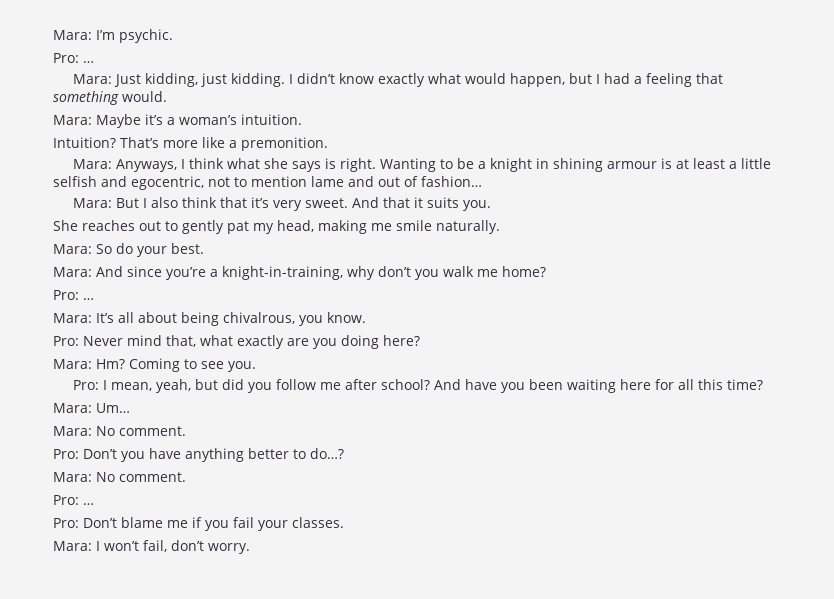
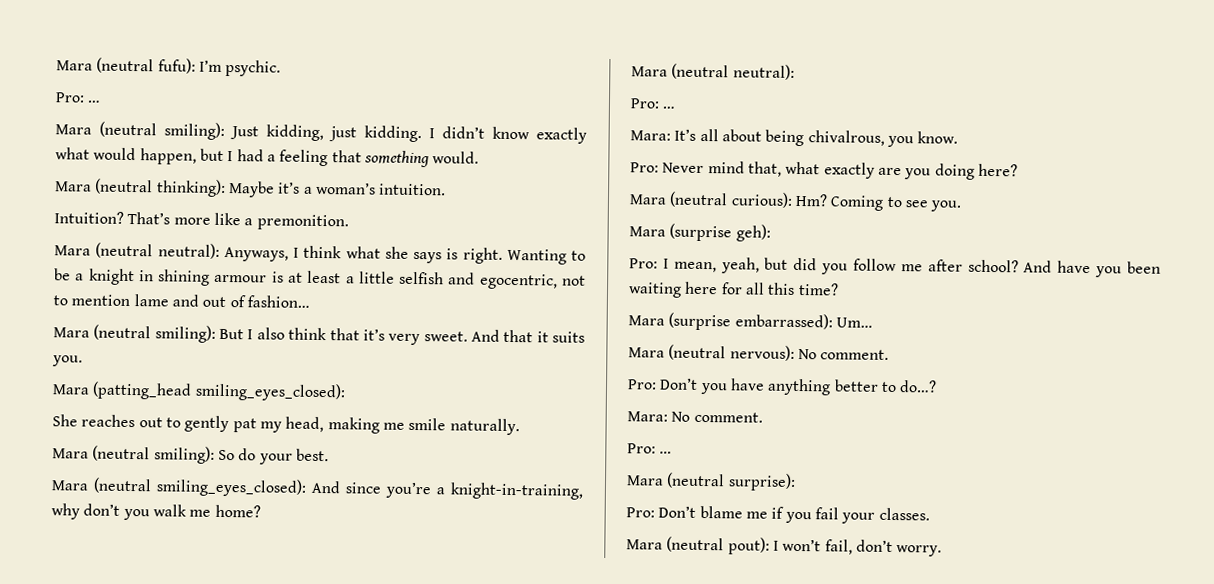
- Mara: I’m psychic.
+ Mara (neutral fufu): I’m psychic.
- Mara: Just kidding, just kidding.
+ Mara (neutral smiling): Just kidding, just kidding.
- Mara: Maybe it’s a woman’s intuition.
+ Mara (neutral thinking): Maybe it’s a woman’s intuition.
- Mara: Anyways, I think what she says is right.
+ Mara (neutral neutral): Anyways, I think what she says is right.
- Mara: But I also think that it’s very sweet.
+ Mara (neutral smiling): But I also think that it’s very sweet.
+ Mara (patting_head smiling_eyes_closed):
- Mara: So do your best.
+ Mara (neutral smiling): So do your best.
- Mara: And since you’re a knight-in-training, why don’t you walk me home?
+ Mara (neutral smiling_eyes_closed): And since you’re a knight-in-training, why don’t you walk me home?
+ Mara (neutral neutral):
- Mara: Hm?
+ Mara (neutral curious): Hm?
+ Mara (surprise geh):
- Mara: Um…
- Mara: No comment.
+ Mara (surprise embarrassed): Um…
+ Mara (neutral nervous): No comment.
+ Mara (neutral surprise):
- Mara: I won’t fail, don’t worry.
+ Mara (neutral pout): I won’t fail, don’t worry.

